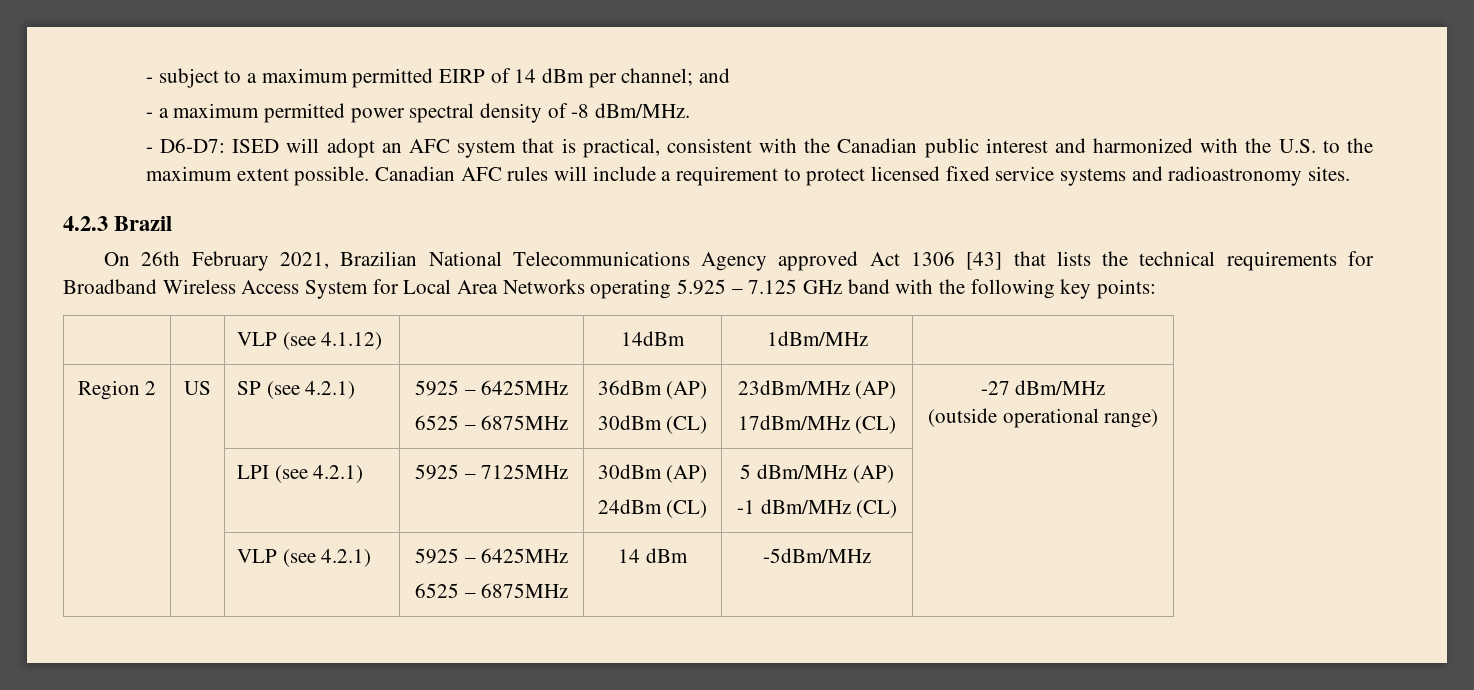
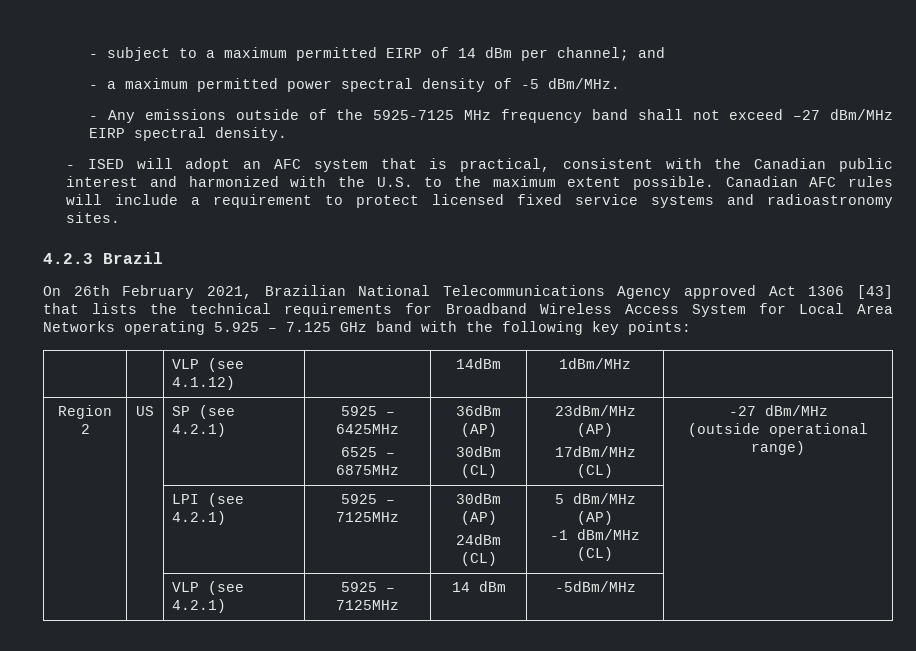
- - a maximum permitted power spectral density of -8 dBm/MHz.
+ - a maximum permitted power spectral density of -5 dBm/MHz.
- - D6-D7: ISED will adopt an AFC system that is practical, consistent with the Canadian public interest and harmonized with the U.S. to the maximum extent possible.
+ - Any emissions outside of the 5925-7125 MHz frequency band shall not exceed –27 dBm/MHz EIRP spectral density.
+ - ISED will adopt an AFC system that is practical, consistent with the Canadian public interest and harmonized with the U.S. to the maximum extent possible.
- | | VLP (see 4.2.1) | 5925 – 6425MHz
- 6525 – 6875MHz | 14 dBm | -5dBm/MHz |
+ | | VLP (see 4.2.1) | 5925 – 7125MHz | 14 dBm | -5dBm/MHz |

